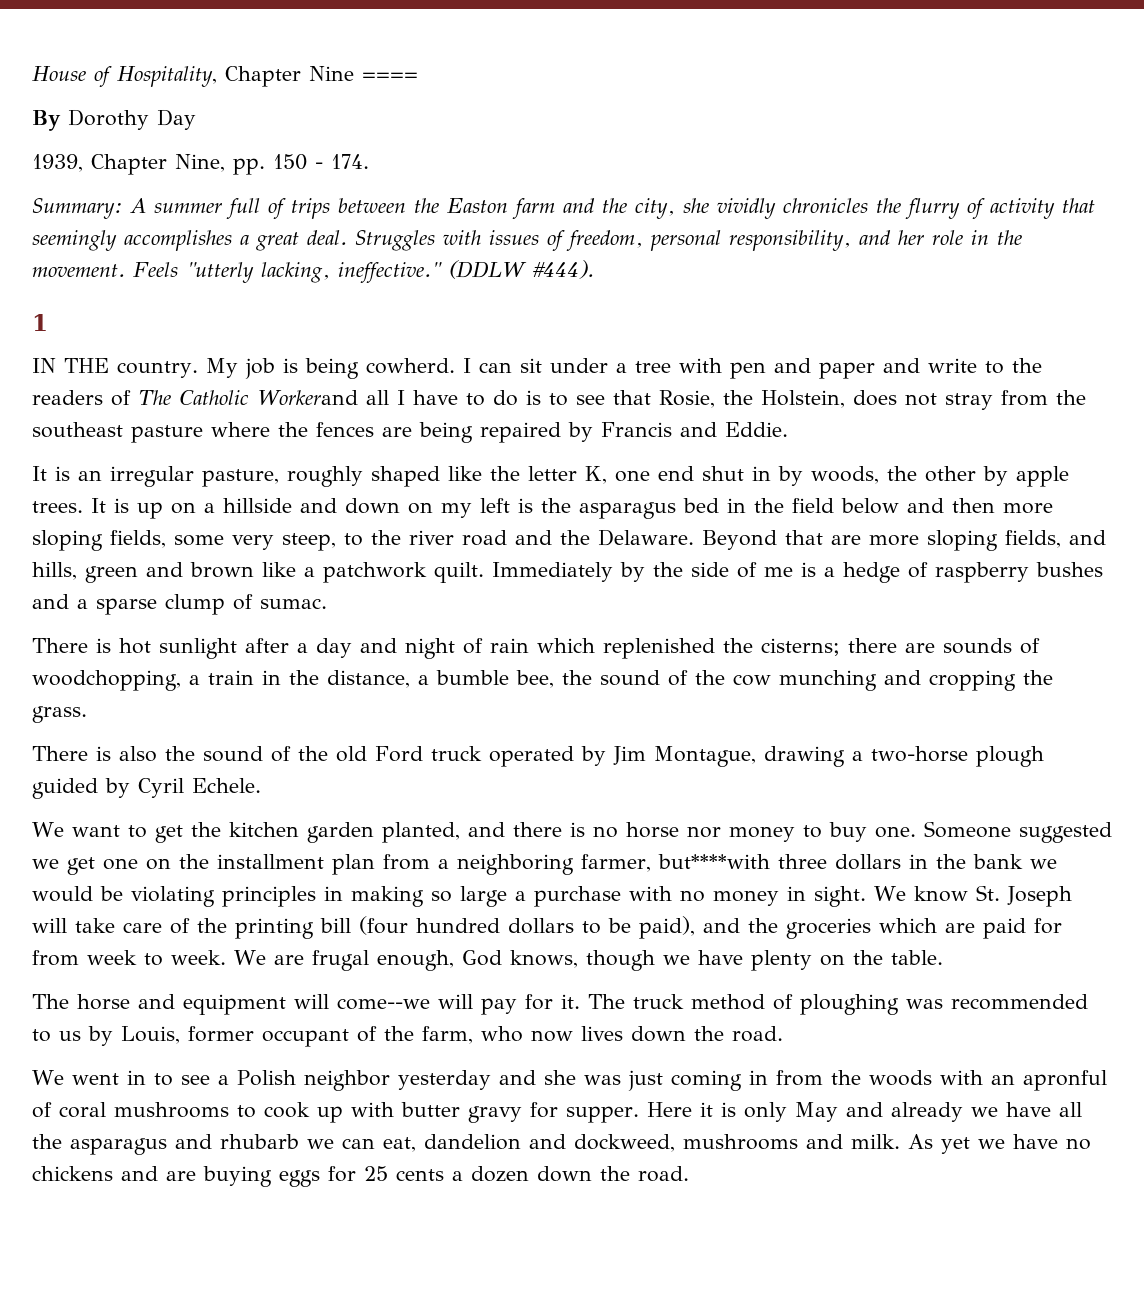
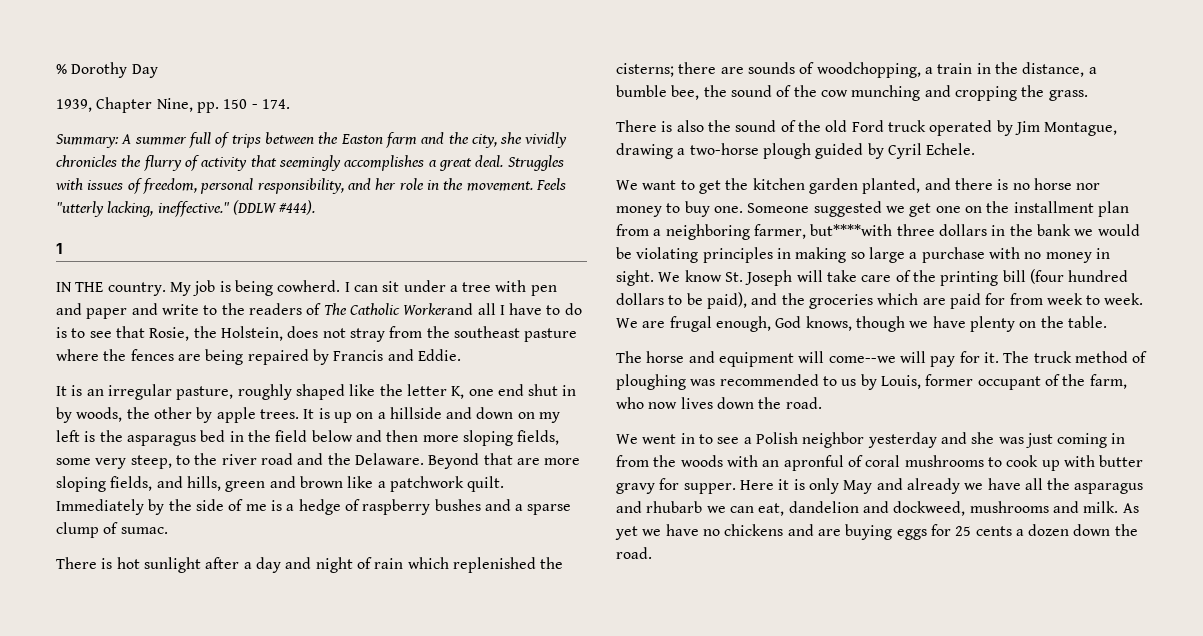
- House of Hospitality, Chapter Nine ====
- By Dorothy Day
+ % Dorothy Day

